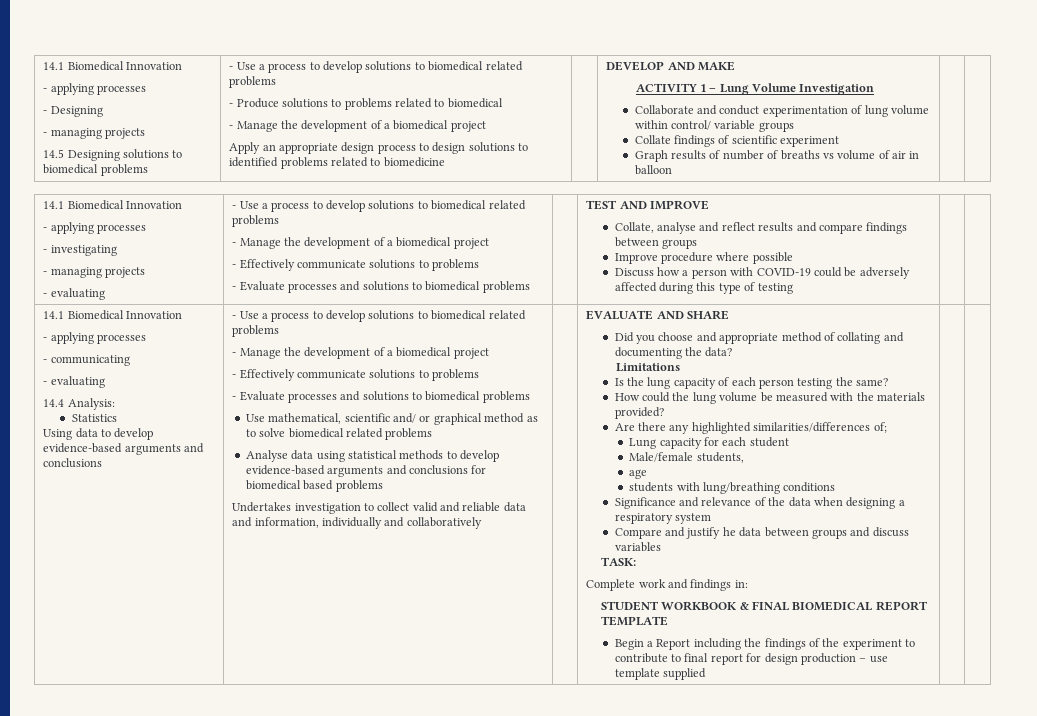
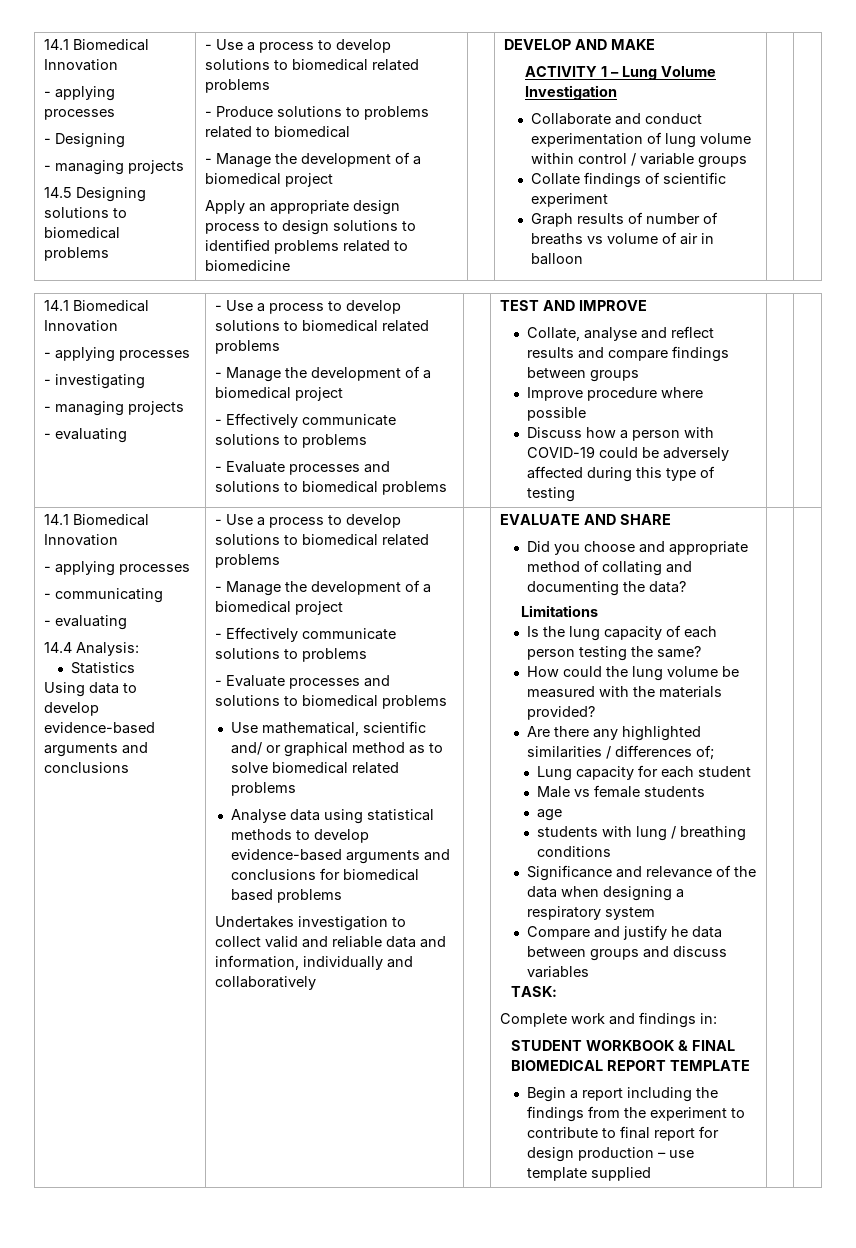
- Collaborate and conduct experimentation of lung volume within control/ variable groups
+ Collaborate and conduct experimentation of lung volume within control / variable groups
- Are there any highlighted similarities/differences of;
+ Are there any highlighted similarities / differences of;
- Male/female students,
+ Male vs female students
- students with lung/breathing conditions
+ students with lung / breathing conditions
- Begin a Report including the findings of the experiment to contribute to final report for design production – use template supplied
+ Begin a report including the findings from the experiment to contribute to final report for design production – use template supplied

